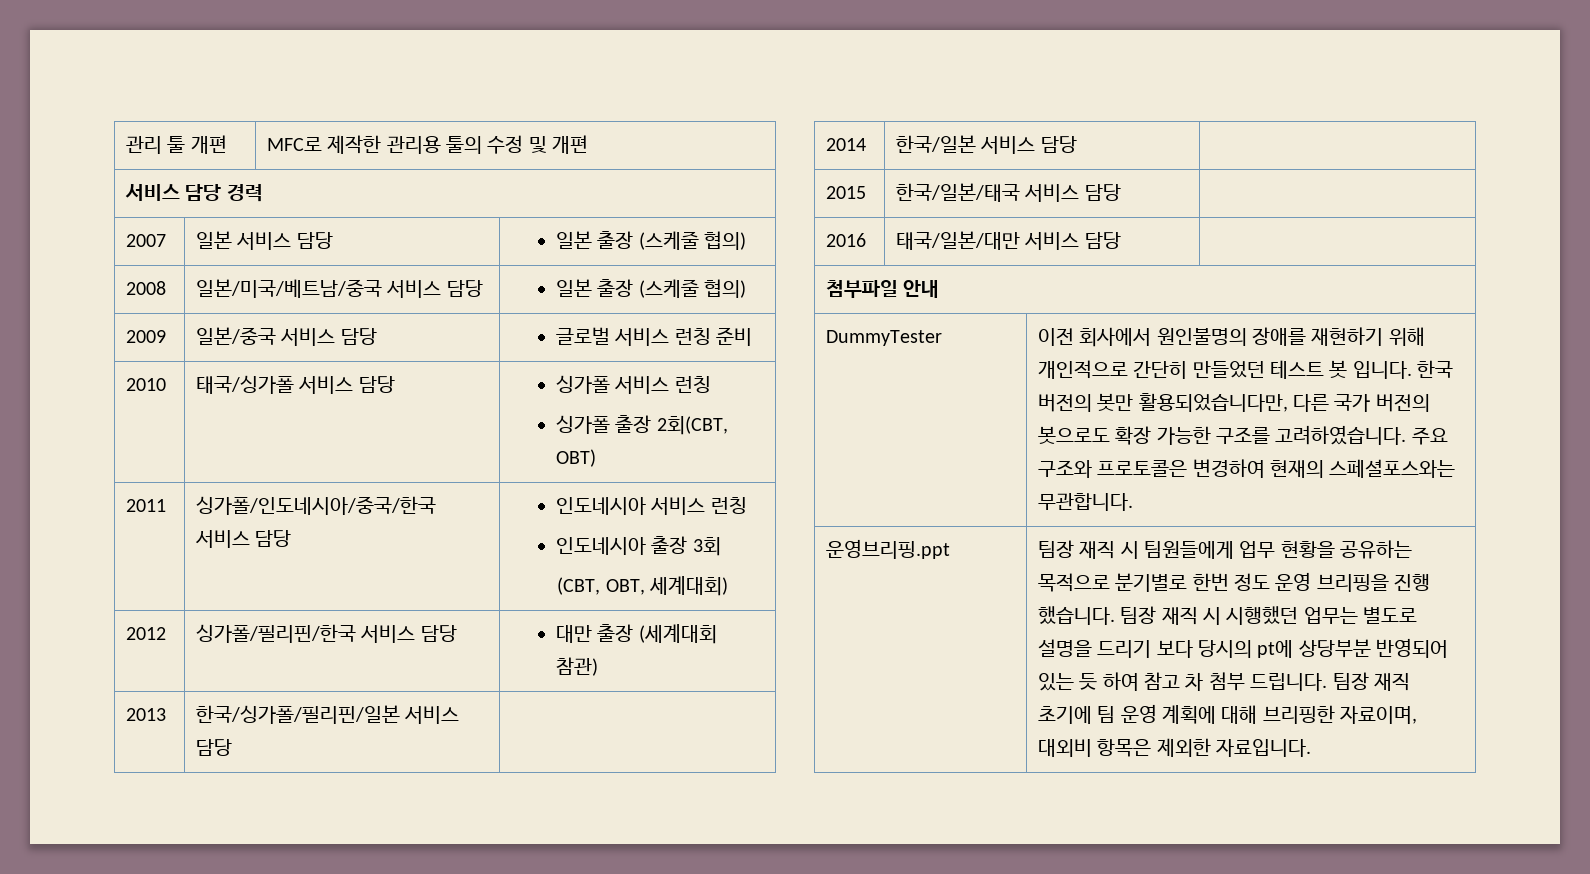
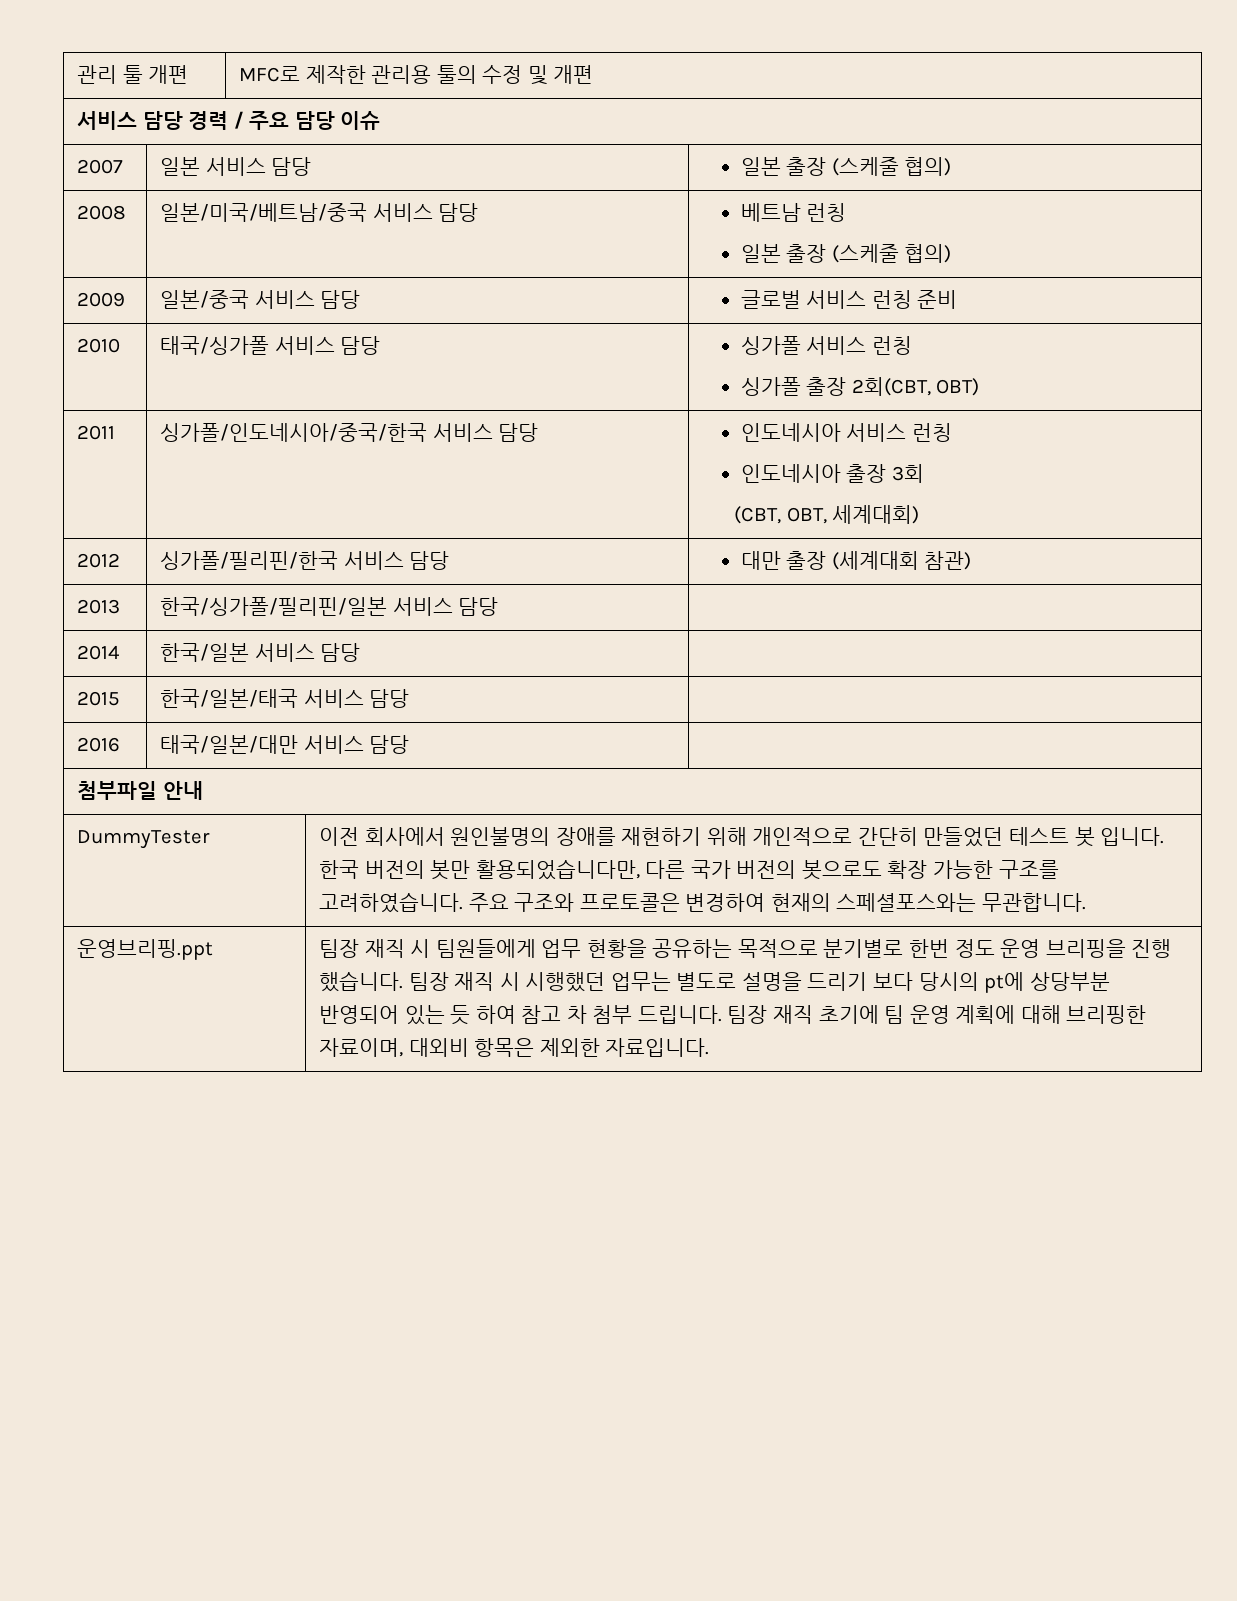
- 서비스 담당 경력
+ 서비스 담당 경력 / 주요 담당 이슈
- 2008 | 일본/미국/베트남/중국 서비스 담당 | 일본 출장 (스케줄 협의)
+ 2008 | 일본/미국/베트남/중국 서비스 담당 | 베트남 런칭
+ 일본 출장 (스케줄 협의)

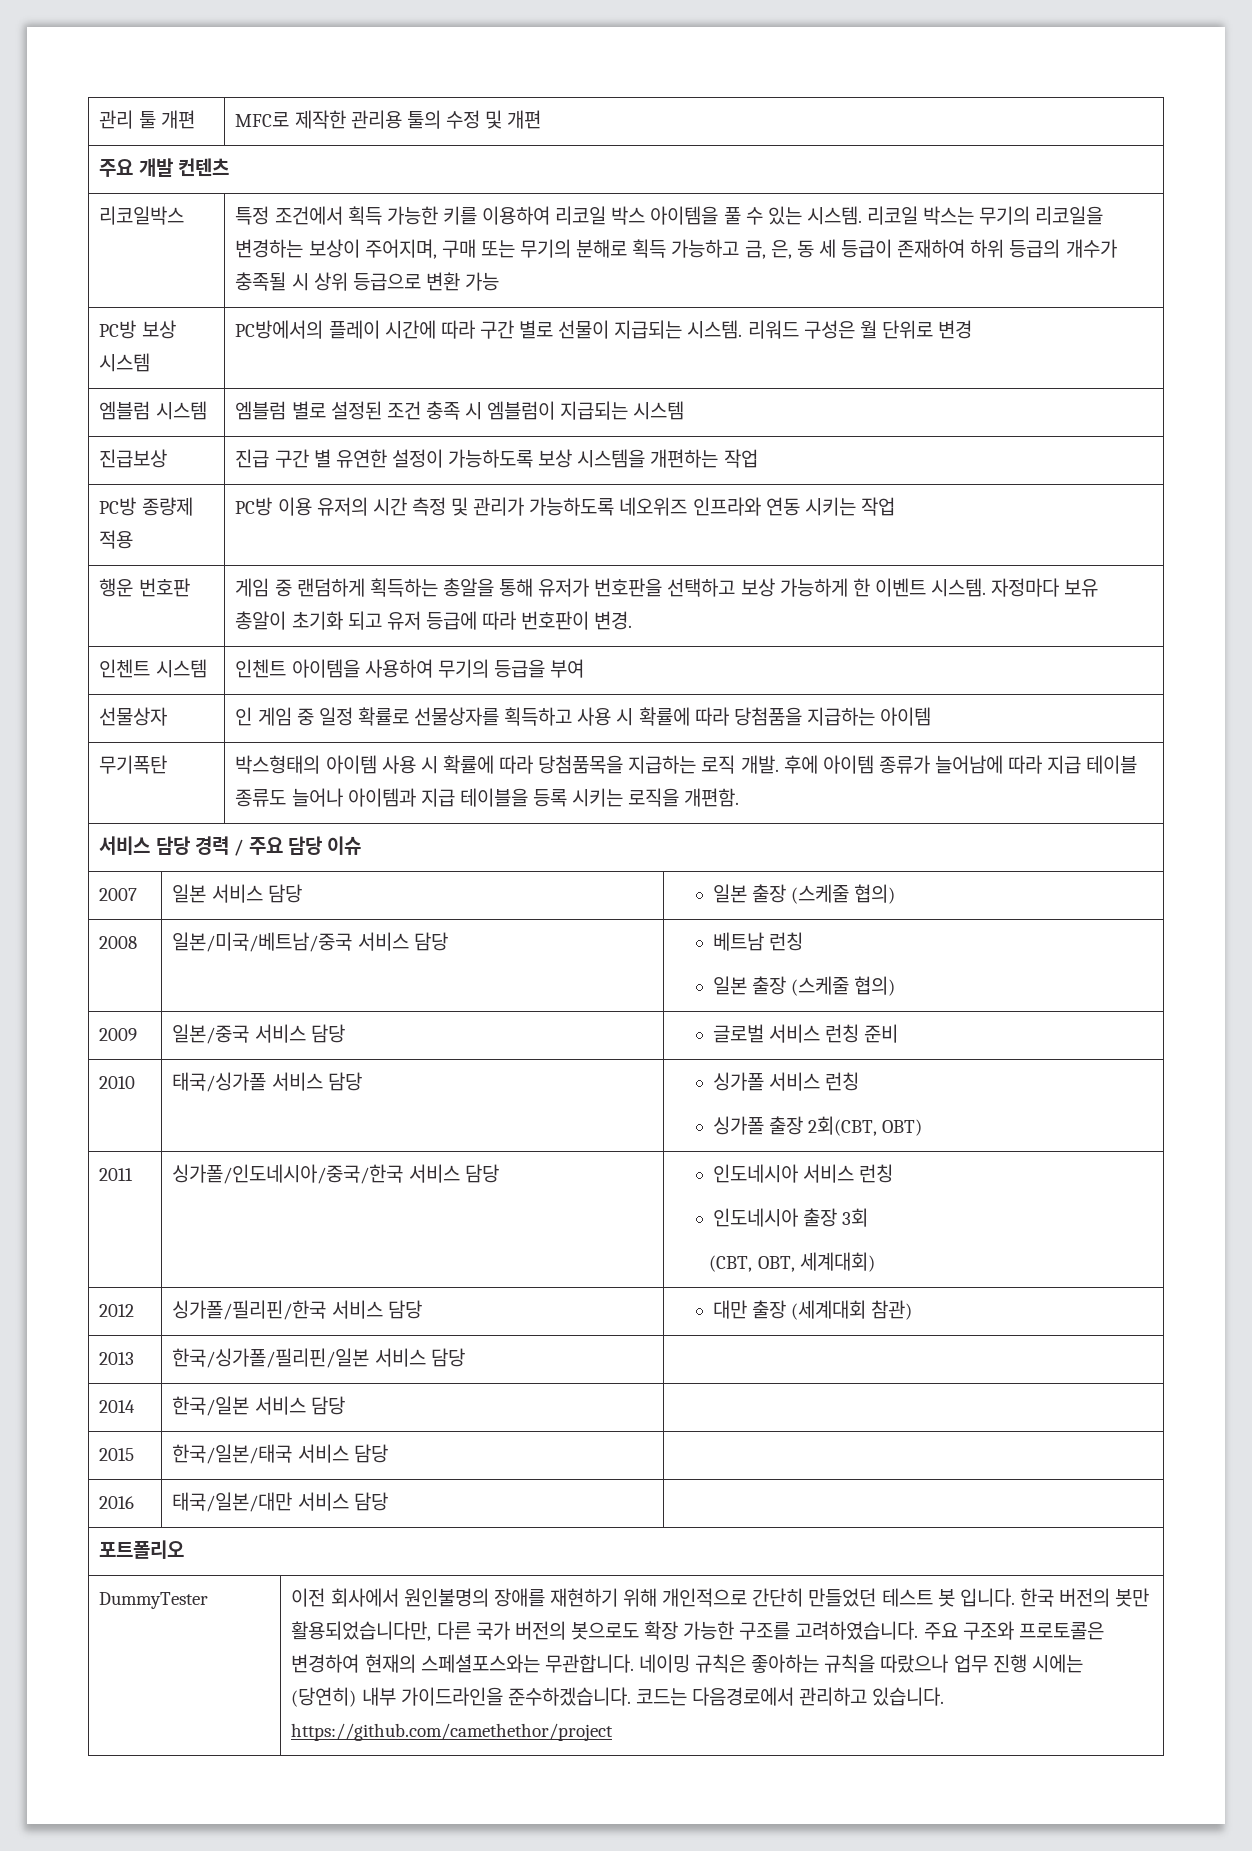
+ 주요 개발 컨텐츠
+ 리코일박스 | 특정 조건에서 획득 가능한 키를 이용하여 리코일 박스 아이템을 풀 수 있는 시스템. 리코일 박스는 무기의 리코일을 변경하는 보상이 주어지며, 구매 또는 무기의 분해로 획득 가능하고 금, 은, 동 세 등급이 존재하여 하위 등급의 개수가 충족될 시 상위 등급으로 변환 가능
+ PC방 보상 시스템 | PC방에서의 플레이 시간에 따라 구간 별로 선물이 지급되는 시스템. 리워드 구성은 월 단위로 변경
+ 엠블럼 시스템 | 엠블럼 별로 설정된 조건 충족 시 엠블럼이 지급되는 시스템
+ 진급보상 | 진급 구간 별 유연한 설정이 가능하도록 보상 시스템을 개편하는 작업
+ PC방 종량제 적용 | PC방 이용 유저의 시간 측정 및 관리가 가능하도록 네오위즈 인프라와 연동 시키는 작업
+ 행운 번호판 | 게임 중 랜덤하게 획득하는 총알을 통해 유저가 번호판을 선택하고 보상 가능하게 한 이벤트 시스템. 자정마다 보유 총알이 초기화 되고 유저 등급에 따라 번호판이 변경.
+ 인첸트 시스템 | 인첸트 아이템을 사용하여 무기의 등급을 부여
+ 선물상자 | 인 게임 중 일정 확률로 선물상자를 획득하고 사용 시 확률에 따라 당첨품을 지급하는 아이템
+ 무기폭탄 | 박스형태의 아이템 사용 시 확률에 따라 당첨품목을 지급하는 로직 개발. 후에 아이템 종류가 늘어남에 따라 지급 테이블 종류도 늘어나 아이템과 지급 테이블을 등록 시키는 로직을 개편함.
- 첨부파일 안내
+ 포트폴리오
- 주요 구조와 프로토콜은 변경하여 현재의 스페셜포스와는 무관합니다.
- 운영브리핑.ppt | 팀장 재직 시 팀원들에게 업무 현황을 공유하는 목적으로 분기별로 한번 정도 운영 브리핑을 진행 했습니다. 팀장 재직 시 시행했던 업무는 별도로 설명을 드리기 보다 당시의 pt에 상당부분 반영되어 있는 듯 하여 참고 차 첨부 드립니다. 팀장 재직 초기에 팀 운영 계획에 대해 브리핑한 자료이며, 대외비 항목은 제외한 자료입니다.
+ 주요 구조와 프로토콜은 변경하여 현재의 스페셜포스와는 무관합니다. 네이밍 규칙은 좋아하는 규칙을 따랐으나 업무 진행 시에는 (당연히) 내부 가이드라인을 준수하겠습니다. 코드는 다음경로에서 관리하고 있습니다. https://github.com/camethethor/project

